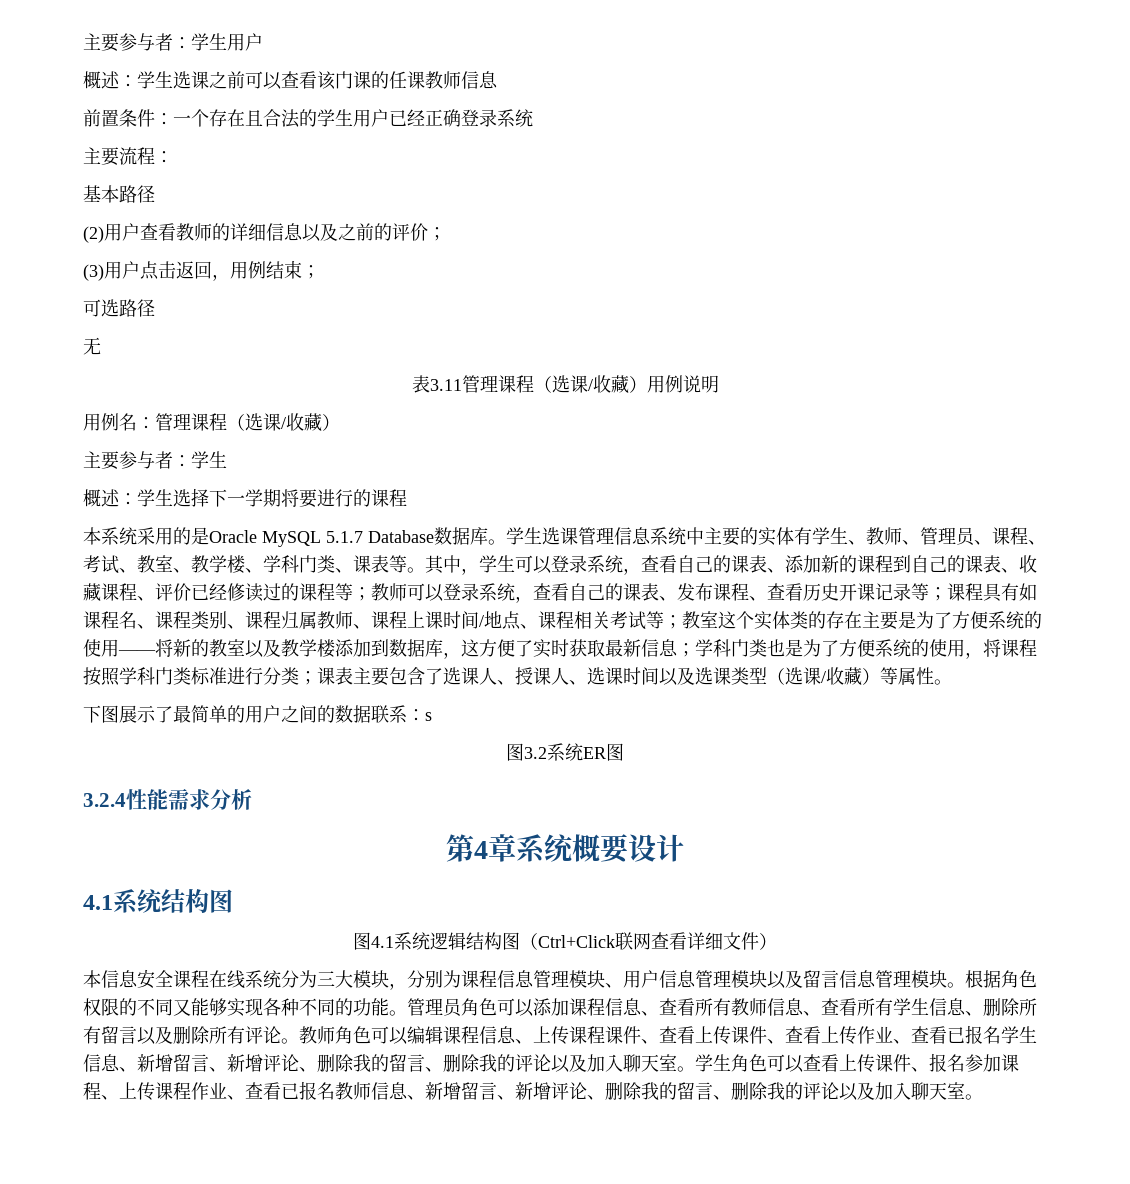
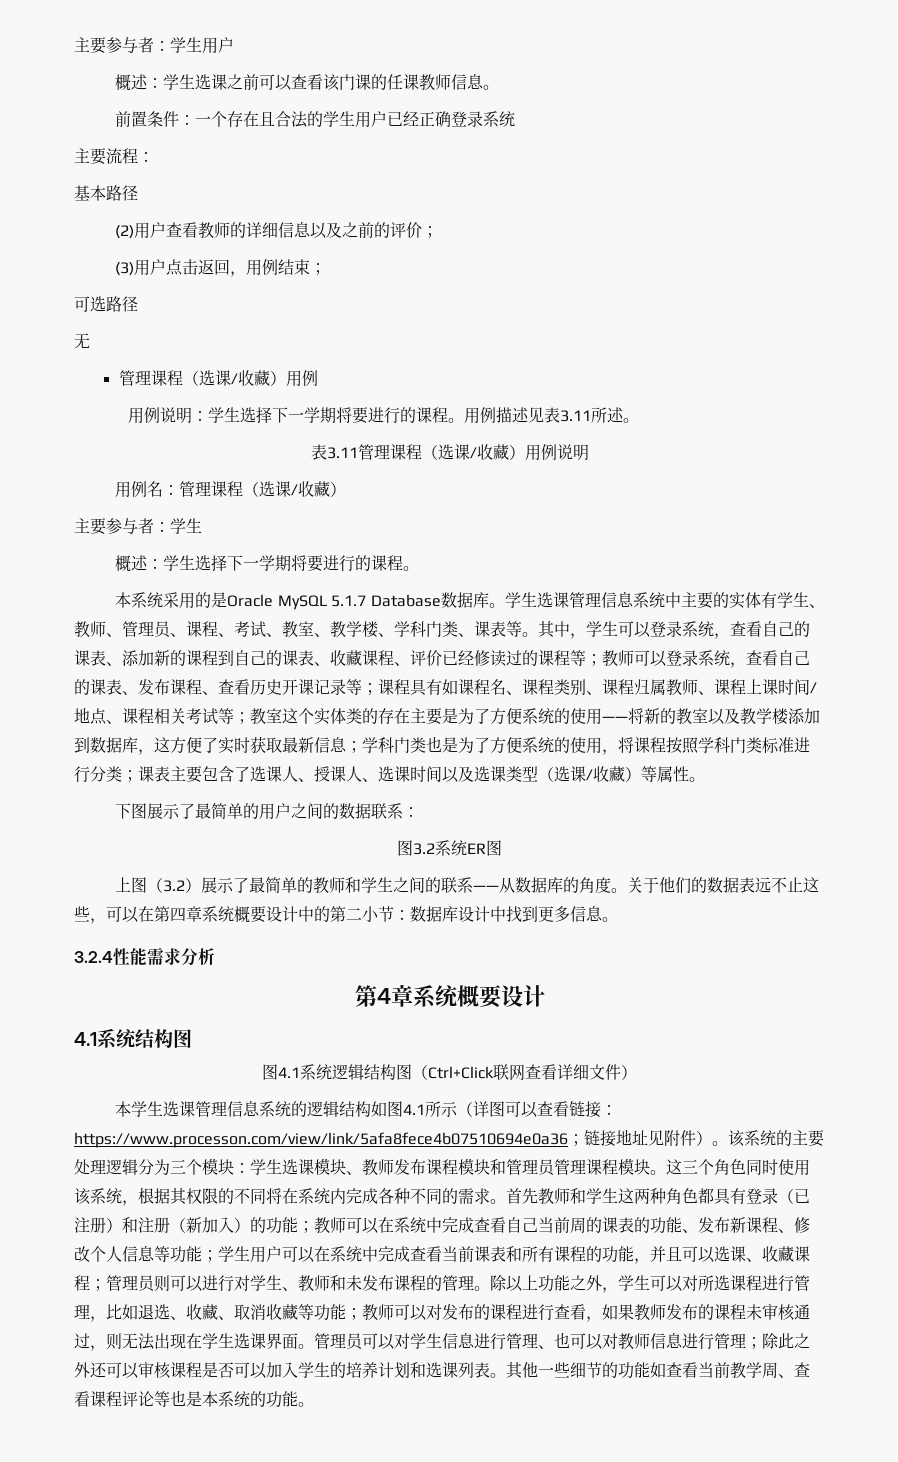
- 概述：学生选课之前可以查看该门课的任课教师信息
+ 概述：学生选课之前可以查看该门课的任课教师信息。
  可选路径
  无
+ 管理课程（选课/收藏）用例
+ 用例说明：学生选择下一学期将要进行的课程。用例描述见表3.11所述。
- 概述：学生选择下一学期将要进行的课程
+ 概述：学生选择下一学期将要进行的课程。
- 下图展示了最简单的用户之间的数据联系：s
+ 下图展示了最简单的用户之间的数据联系：
+ 上图（3.2）展示了最简单的教师和学生之间的联系——从数据库的角度。关于他们的数据表远不止这些，可以在第四章系统概要设计中的第二小节：数据库设计中找到更多信息。
- 本信息安全课程在线系统分为三大模块，分别为课程信息管理模块、用户信息管理模块以及留言信息管理模块。根据角色权限的不同又能够实现各种不同的功能。管理员角色可以添加课程信息、查看所有教师信息、查看所有学生信息、删除所有留言以及删除所有评论。教师角色可以编辑课程信息、上传课程课件、查看上传课件、查看上传作业、查看已报名学生信息、新增留言、新增评论、删除我的留言、删除我的评论以及加入聊天室。学生角色可以查看上传课件、报名参加课程、上传课程作业、查看已报名教师信息、新增留言、新增评论、删除我的留言、删除我的评论以及加入聊天室。
+ 本学生选课管理信息系统的逻辑结构如图4.1所示（详图可以查看链接：https://www.processon.com/view/link/5afa8fece4b07510694e0a36；链接地址见附件）。该系统的主要处理逻辑分为三个模块：学生选课模块、教师发布课程模块和管理员管理课程模块。这三个角色同时使用该系统，根据其权限的不同将在系统内完成各种不同的需求。首先教师和学生这两种角色都具有登录（已注册）和注册（新加入）的功能；教师可以在系统中完成查看自己当前周的课表的功能、发布新课程、修改个人信息等功能；学生用户可以在系统中完成查看当前课表和所有课程的功能，并且可以选课、收藏课程；管理员则可以进行对学生、教师和未发布课程的管理。除以上功能之外，学生可以对所选课程进行管理，比如退选、收藏、取消收藏等功能；教师可以对发布的课程进行查看，如果教师发布的课程未审核通过，则无法出现在学生选课界面。管理员可以对学生信息进行管理、也可以对教师信息进行管理；除此之外还可以审核课程是否可以加入学生的培养计划和选课列表。其他一些细节的功能如查看当前教学周、查看课程评论等也是本系统的功能。

